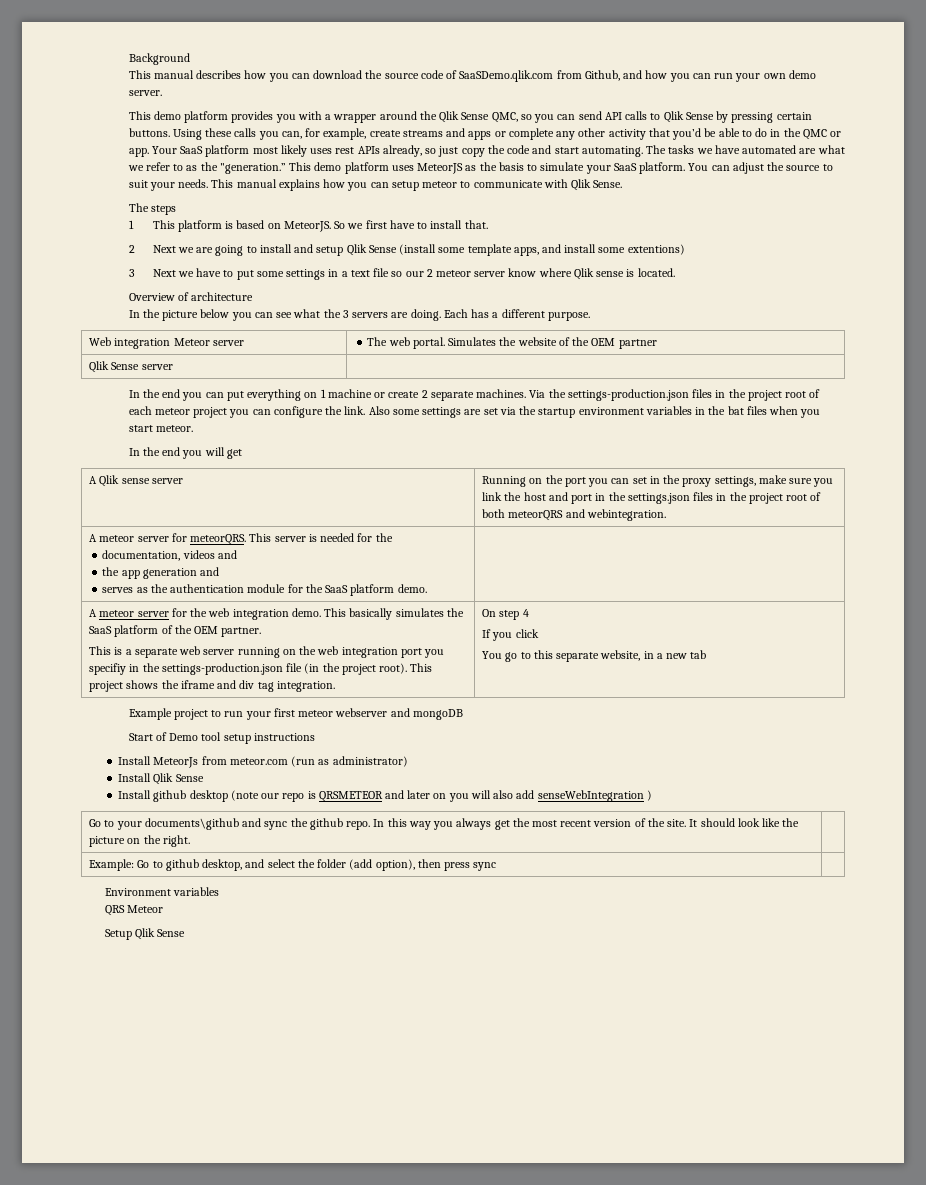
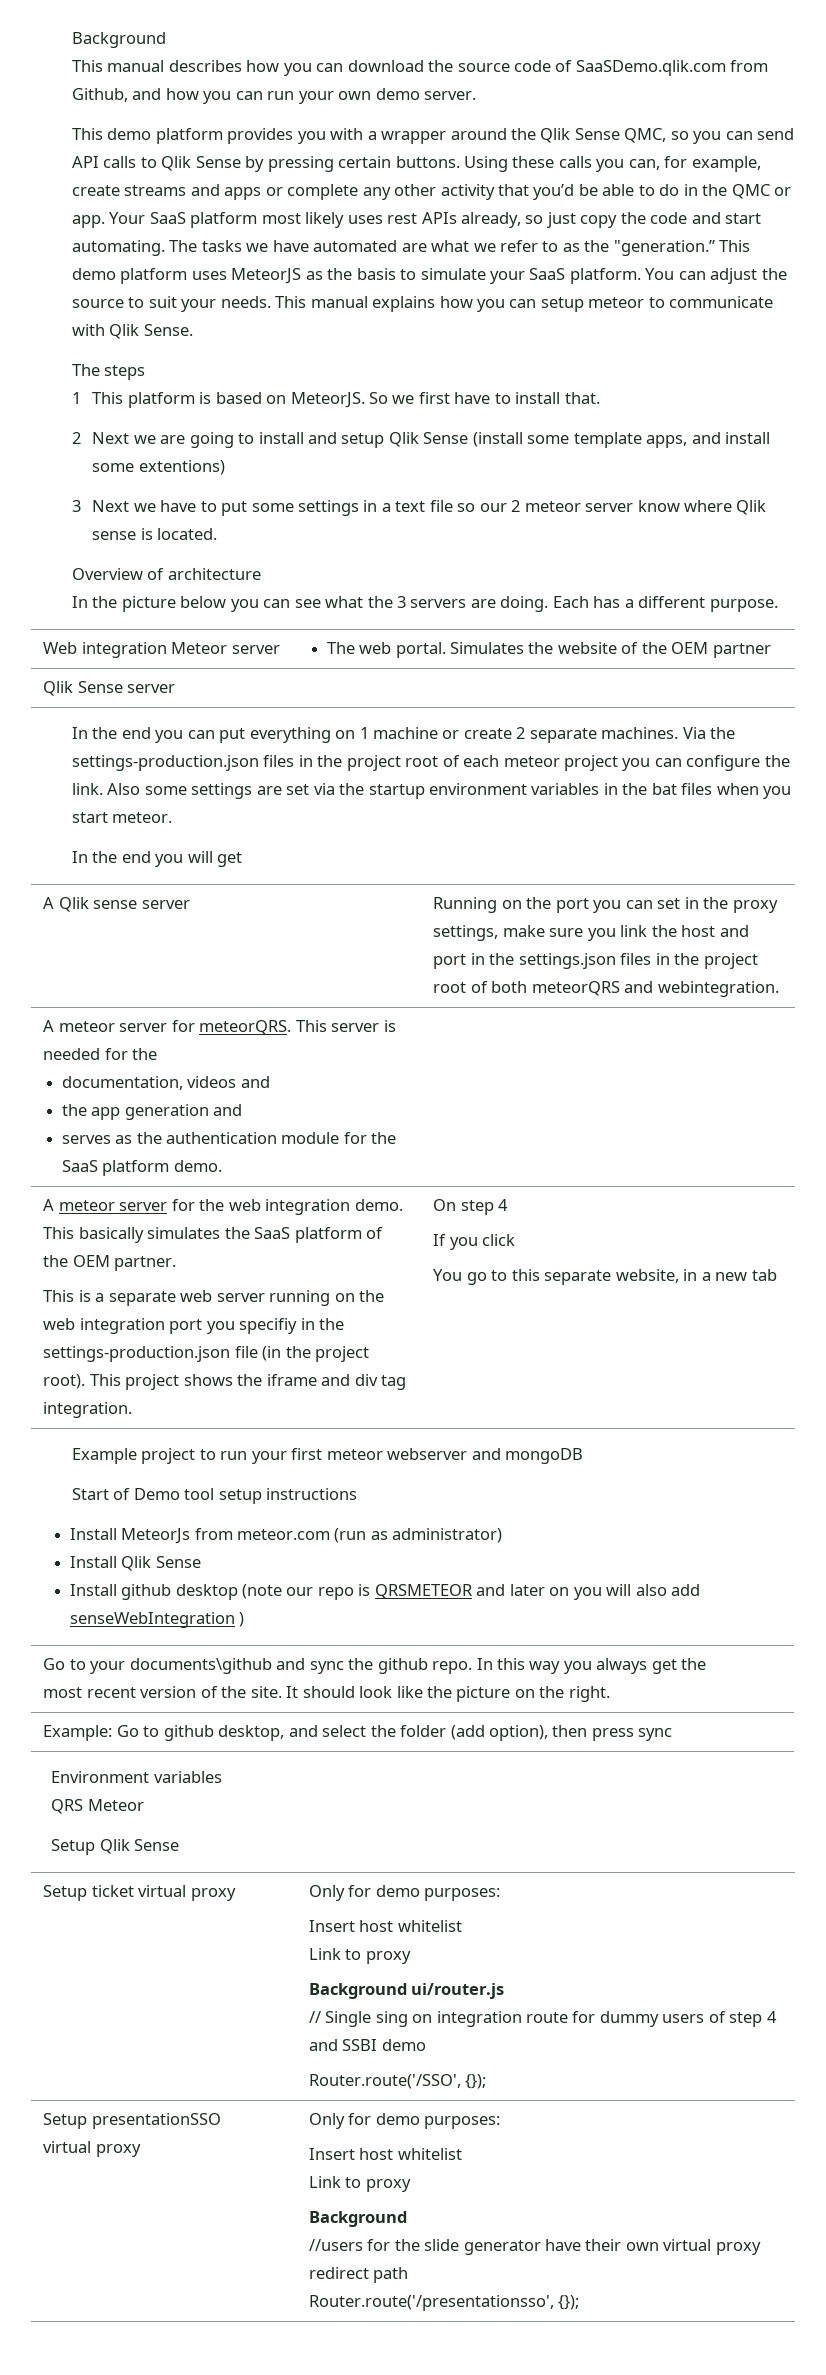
+ Setup ticket virtual proxy | Only for demo purposes:
+ Insert host whitelist
+ Link to proxy
+ Background ui/router.js
+ // Single sing on integration route for dummy users of step 4 and SSBI demo
+ Router.route('/SSO', {});
+ Setup presentationSSO virtual proxy | Only for demo purposes:
+ Insert host whitelist
+ Link to proxy
+ Background
+ //users for the slide generator have their own virtual proxy redirect path
+ Router.route('/presentationsso', {});

